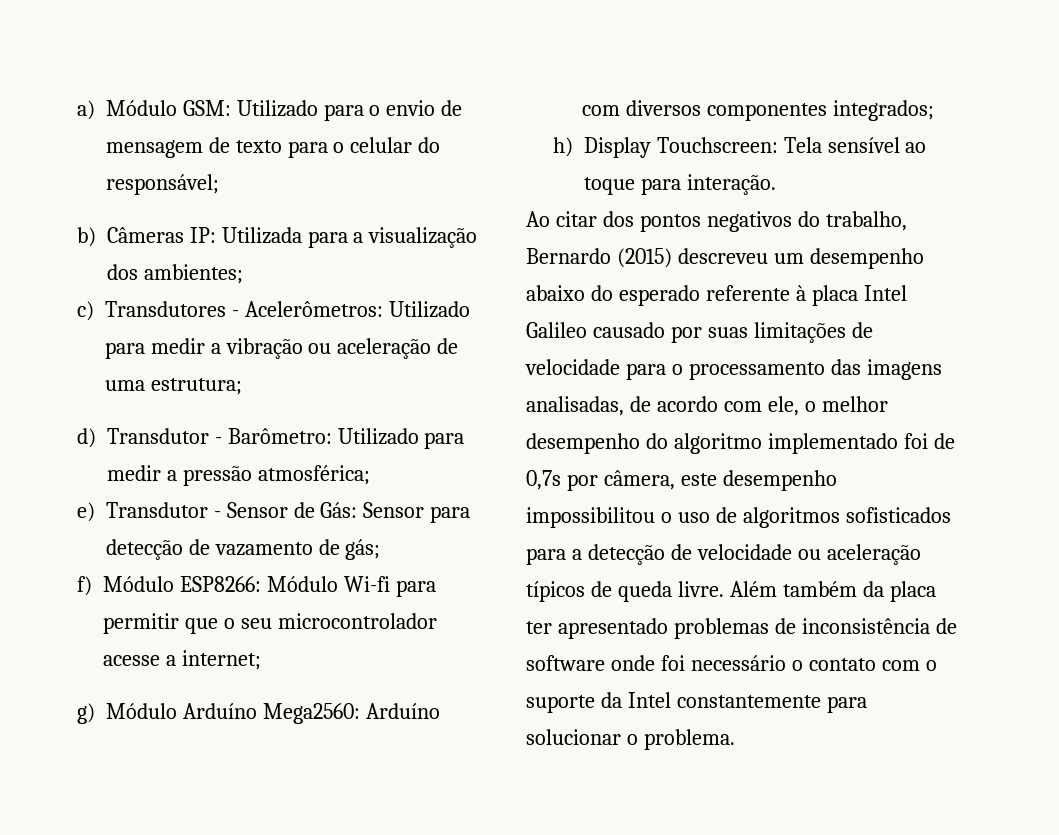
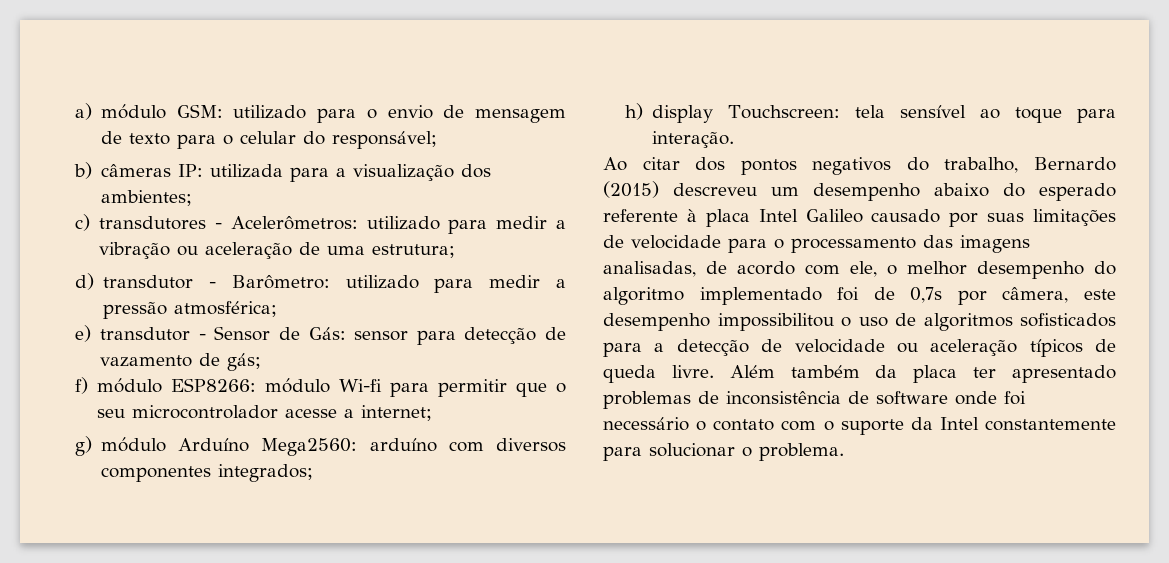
- a) Módulo GSM: Utilizado para o envio de mensagem de texto para o celular do responsável;
+ a) módulo GSM: utilizado para o envio de mensagem de texto para o celular do responsável;
- b) Câmeras IP: Utilizada para a visualização dos ambientes;
+ b) câmeras IP: utilizada para a visualização dos ambientes;
- c) Transdutores - Acelerômetros: Utilizado para medir a vibração ou aceleração de uma estrutura;
+ c) transdutores - Acelerômetros: utilizado para medir a vibração ou aceleração de uma estrutura;
- d) Transdutor - Barômetro: Utilizado para medir a pressão atmosférica;
+ d) transdutor - Barômetro: utilizado para medir a pressão atmosférica;
- e) Transdutor - Sensor de Gás: Sensor para detecção de vazamento de gás;
+ e) transdutor - Sensor de Gás: sensor para detecção de vazamento de gás;
- f) Módulo ESP8266: Módulo Wi-fi para permitir que o seu microcontrolador acesse a internet;
+ f) módulo ESP8266: módulo Wi-fi para permitir que o seu microcontrolador acesse a internet;
- g) Módulo Arduíno Mega2560: Arduíno com diversos componentes integrados;
+ g) módulo Arduíno Mega2560: arduíno com diversos componentes integrados;
- h) Display Touchscreen: Tela sensível ao toque para interação.
+ h) display Touchscreen: tela sensível ao toque para interação.

